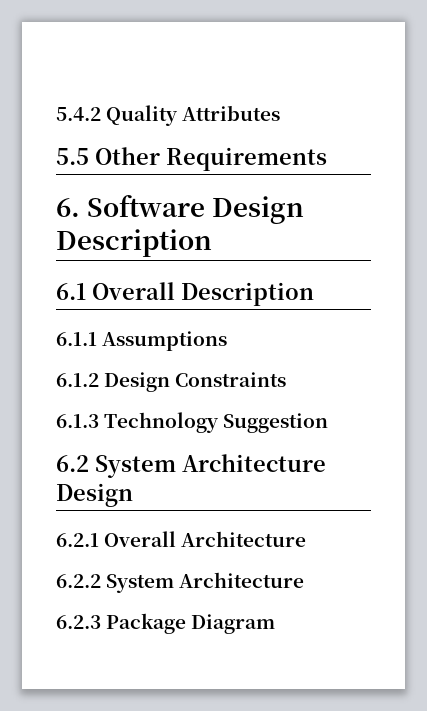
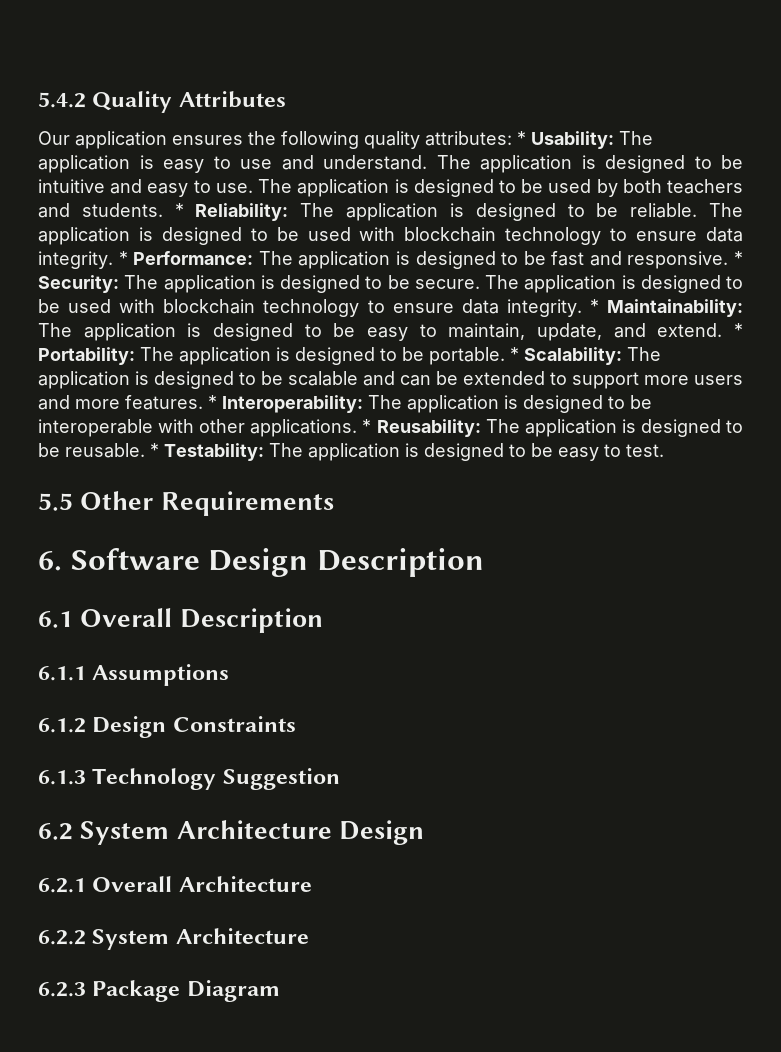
+ Our application ensures the following quality attributes: * Usability: The application is easy to use and understand. The application is designed to be intuitive and easy to use. The application is designed to be used by both teachers and students. * Reliability: The application is designed to be reliable. The application is designed to be used with blockchain technology to ensure data integrity. * Performance: The application is designed to be fast and responsive. * Security: The application is designed to be secure. The application is designed to be used with blockchain technology to ensure data integrity. * Maintainability: The application is designed to be easy to maintain, update, and extend. * Portability: The application is designed to be portable. * Scalability: The application is designed to be scalable and can be extended to support more users and more features. * Interoperability: The application is designed to be interoperable with other applications. * Reusability: The application is designed to be reusable. * Testability: The application is designed to be easy to test.

